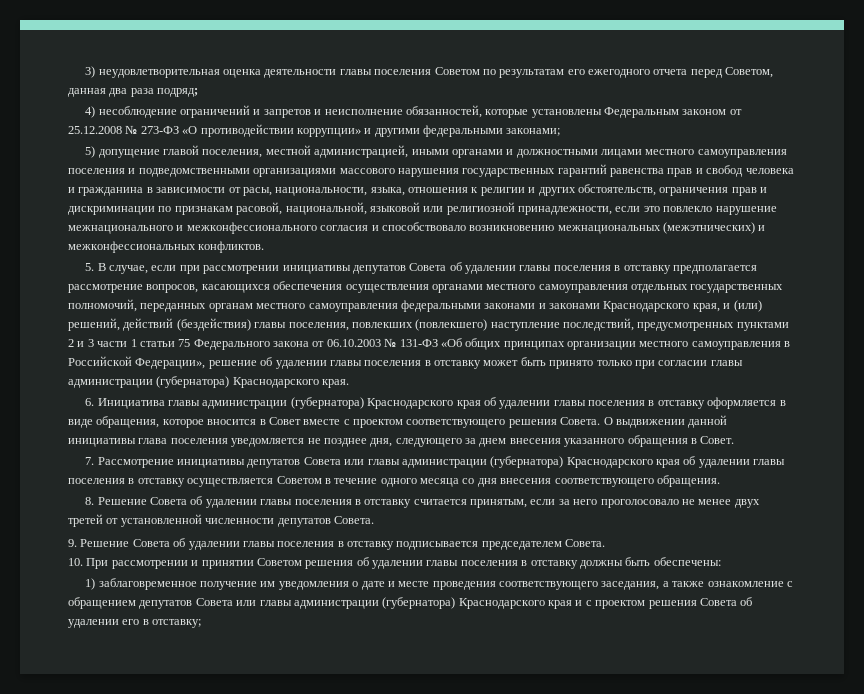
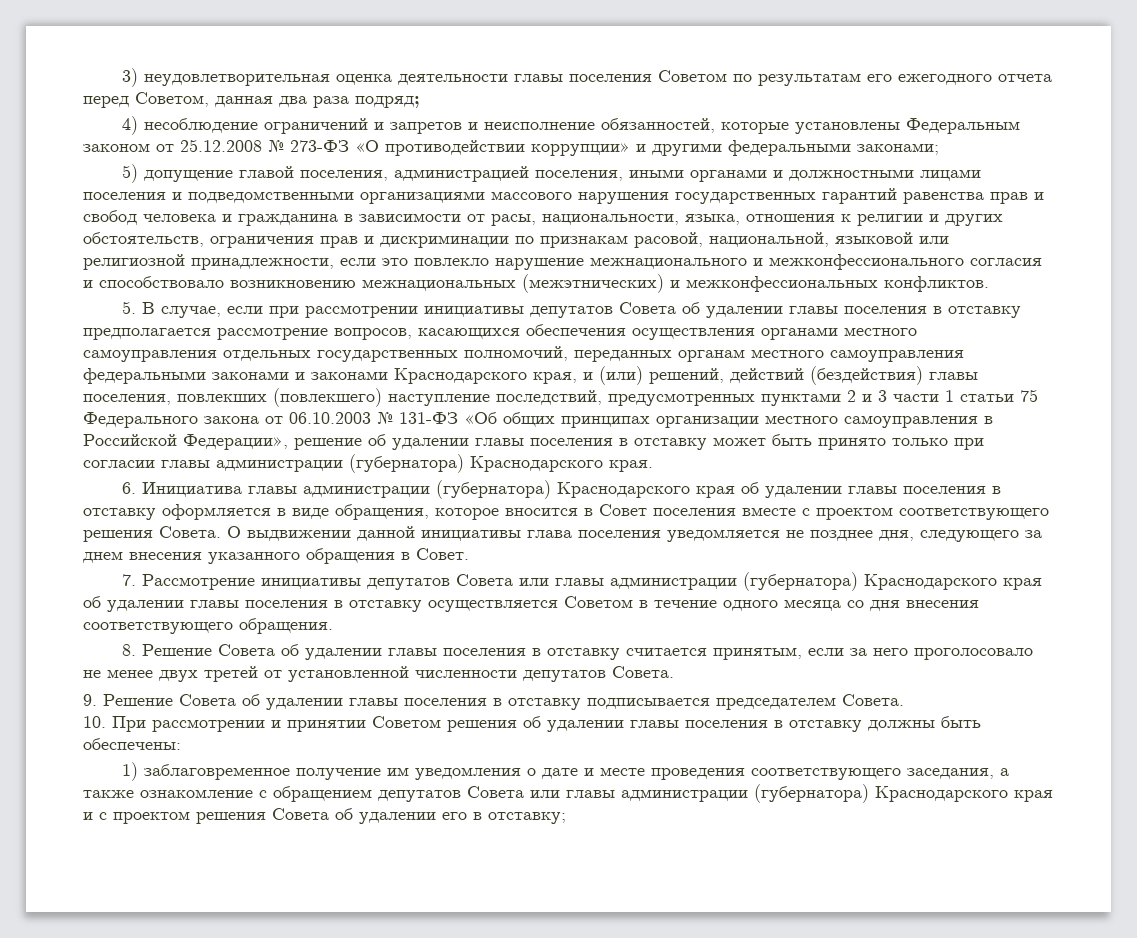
- 5) допущение главой поселения, местной администрацией, иными органами и должностными лицами местного самоуправления поселения и подведомственными организациями массового нарушения государственных гарантий равенства прав и свобод человека и гражданина в зависимости от расы, национальности, языка, отношения к религии и других обстоятельств, ограничения прав и дискриминации по признакам расовой, национальной, языковой или религиозной принадлежности, если это повлекло нарушение межнационального и межконфессионального согласия и способствовало возникновению межнациональных (межэтнических) и межконфессиональных конфликтов.
+ 5) допущение главой поселения, администрацией поселения, иными органами и должностными лицами поселения и подведомственными организациями массового нарушения государственных гарантий равенства прав и свобод человека и гражданина в зависимости от расы, национальности, языка, отношения к религии и других обстоятельств, ограничения прав и дискриминации по признакам расовой, национальной, языковой или религиозной принадлежности, если это повлекло нарушение межнационального и межконфессионального согласия и способствовало возникновению межнациональных (межэтнических) и межконфессиональных конфликтов.
- 6. Инициатива главы администрации (губернатора) Краснодарского края об удалении главы поселения в отставку оформляется в виде обращения, которое вносится в Совет вместе с проектом соответствующего решения Совета.
+ 6. Инициатива главы администрации (губернатора) Краснодарского края об удалении главы поселения в отставку оформляется в виде обращения, которое вносится в Совет поселения вместе с проектом соответствующего решения Совета.

